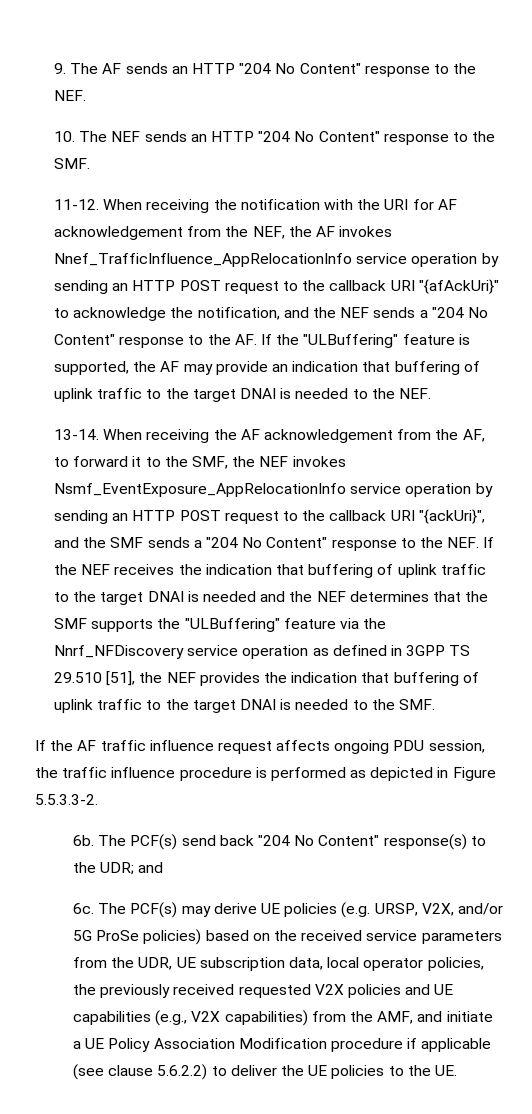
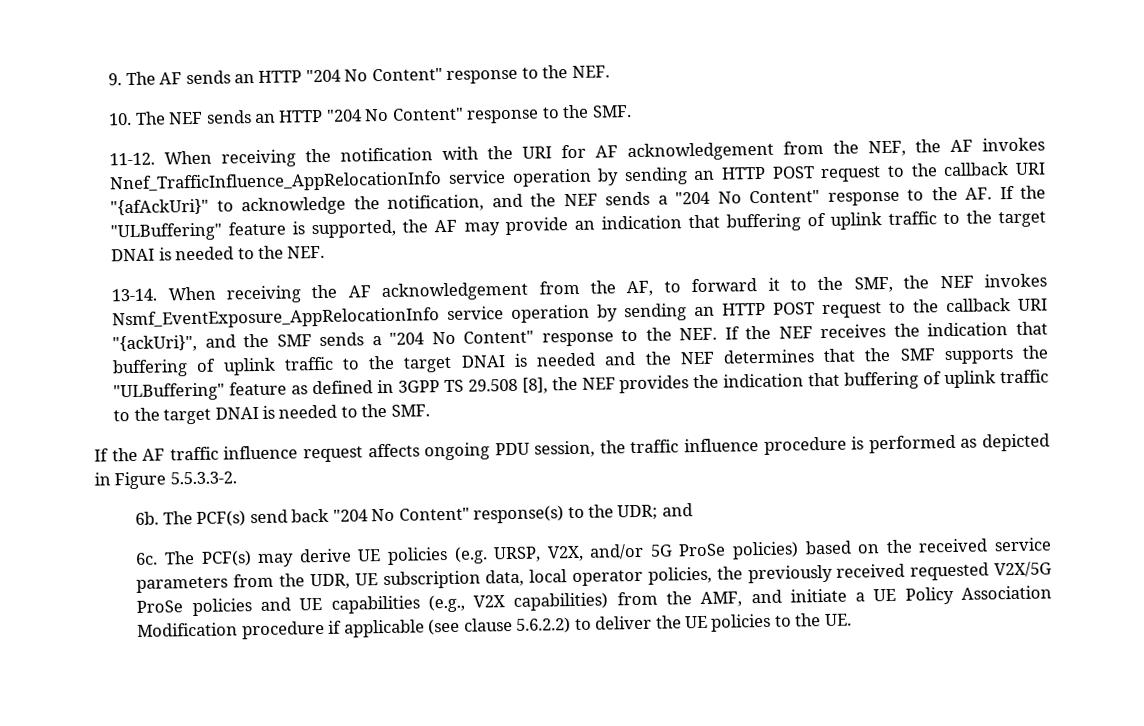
- When receiving the AF acknowledgement from the AF, to forward it to the SMF, the NEF invokes Nsmf_EventExposure_AppRelocationInfo service operation by sending an HTTP POST request to the callback URI "{ackUri}", and the SMF sends a "204 No Content" response to the NEF. If the NEF receives the indication that buffering of uplink traffic to the target DNAI is needed and the NEF determines that the SMF supports the "ULBuffering" feature via the Nnrf_NFDiscovery service operation as defined in 3GPP TS 29.510 [51], the NEF provides the indication that buffering of uplink traffic to the target DNAI is needed to the SMF.
+ When receiving the AF acknowledgement from the AF, to forward it to the SMF, the NEF invokes Nsmf_EventExposure_AppRelocationInfo service operation by sending an HTTP POST request to the callback URI "{ackUri}", and the SMF sends a "204 No Content" response to the NEF. If the NEF receives the indication that buffering of uplink traffic to the target DNAI is needed and the NEF determines that the SMF supports the "ULBuffering" feature as defined in 3GPP TS 29.508 [8], the NEF provides the indication that buffering of uplink traffic to the target DNAI is needed to the SMF.
- The PCF(s) may derive UE policies (e.g. URSP, V2X, and/or 5G ProSe policies) based on the received service parameters from the UDR, UE subscription data, local operator policies, the previously received requested V2X policies and UE capabilities (e.g., V2X capabilities) from the AMF, and initiate a UE Policy Association Modification procedure if applicable (see clause 5.6.2.2) to deliver the UE policies to the UE.
+ The PCF(s) may derive UE policies (e.g. URSP, V2X, and/or 5G ProSe policies) based on the received service parameters from the UDR, UE subscription data, local operator policies, the previously received requested V2X/5G ProSe policies and UE capabilities (e.g., V2X capabilities) from the AMF, and initiate a UE Policy Association Modification procedure if applicable (see clause 5.6.2.2) to deliver the UE policies to the UE.

